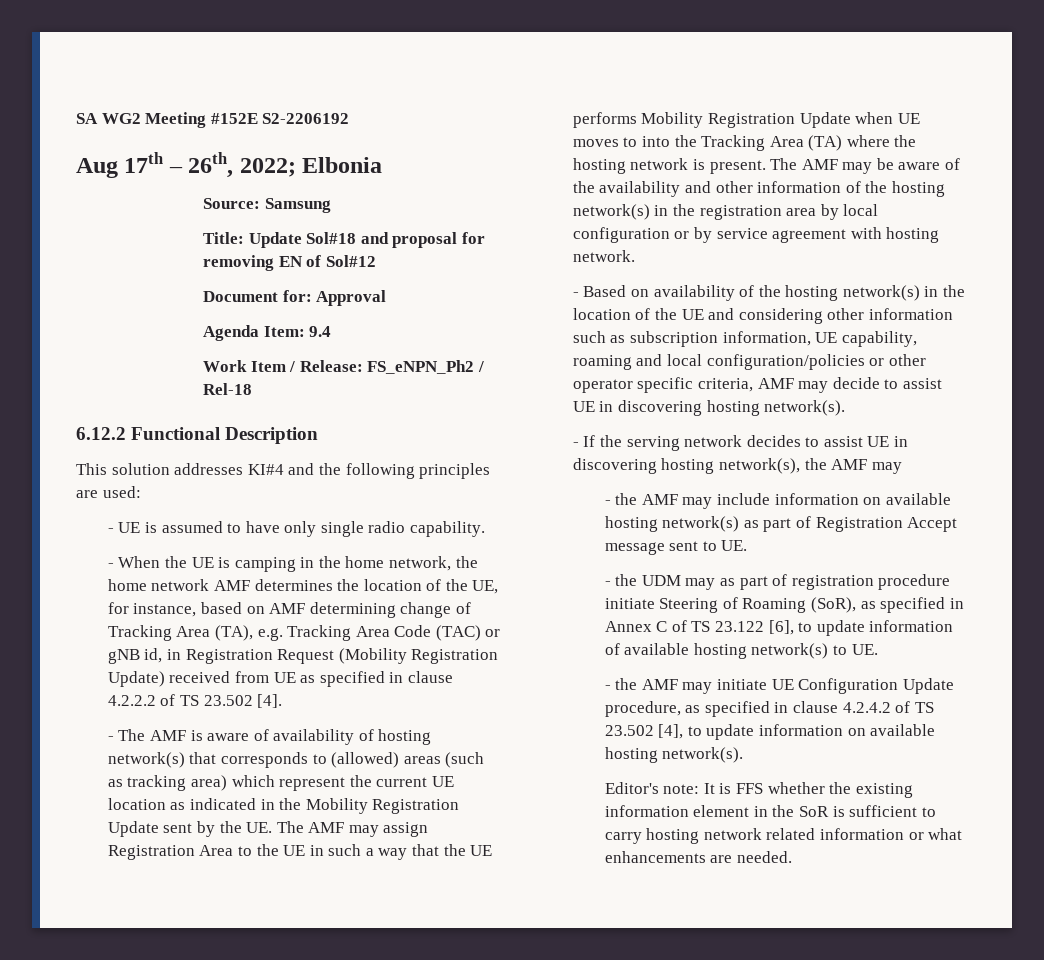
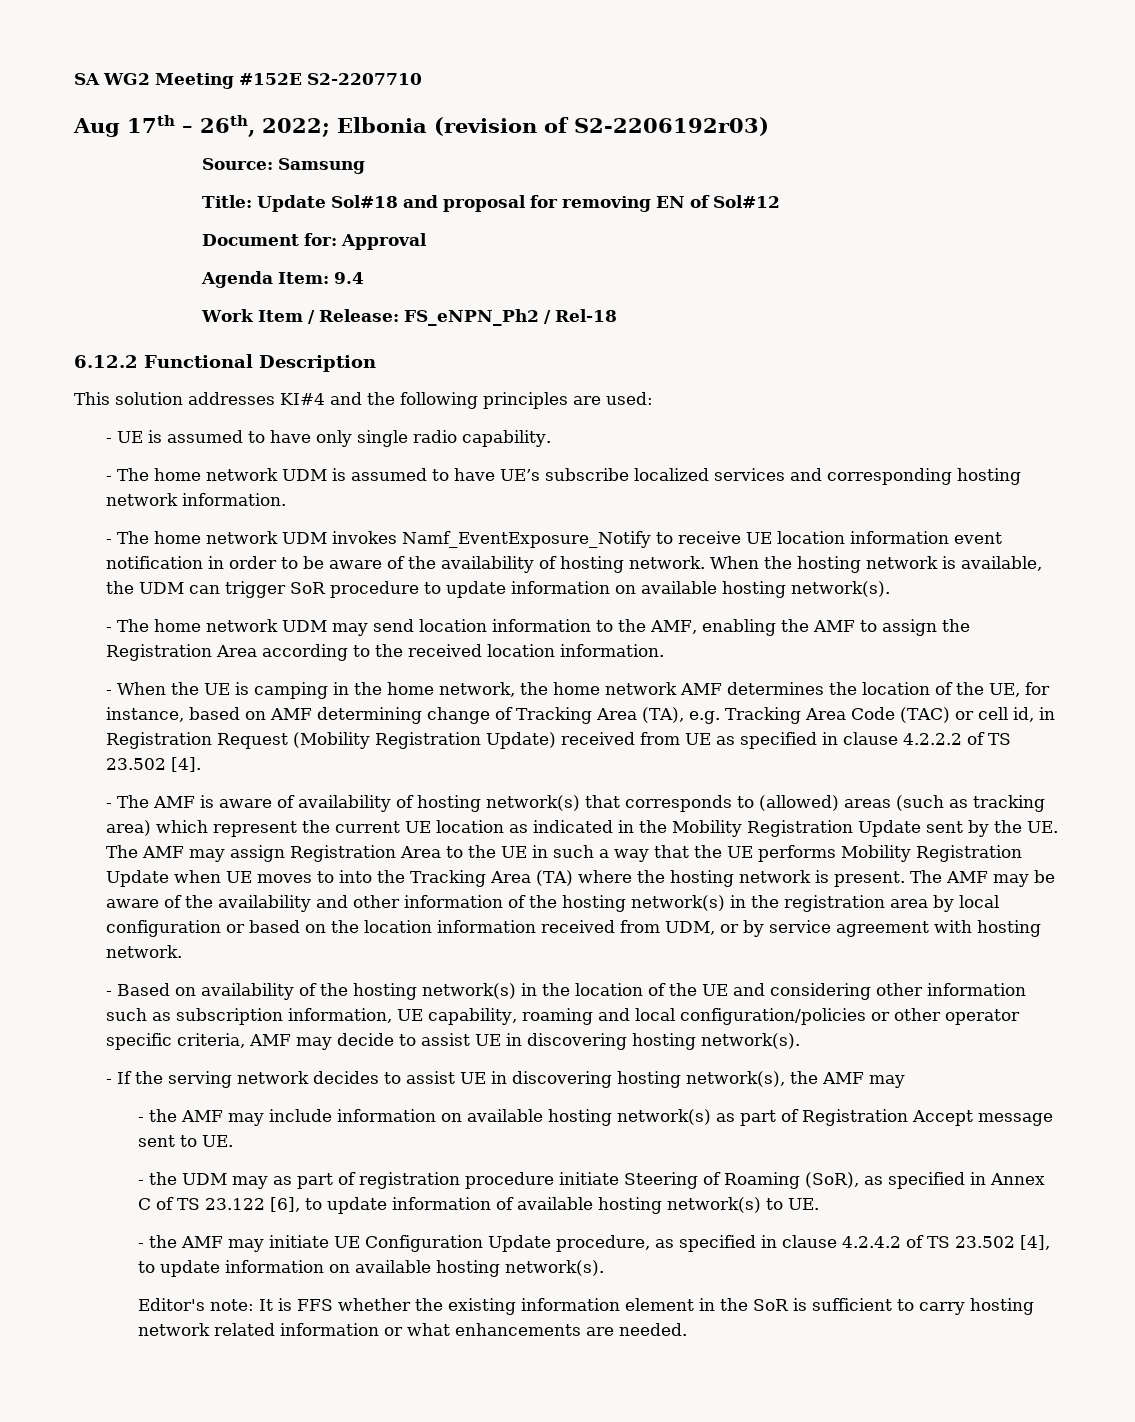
- SA WG2 Meeting #152E S2-2206192
+ SA WG2 Meeting #152E S2-2207710
- Aug 17th – 26th, 2022; Elbonia
+ Aug 17th – 26th, 2022; Elbonia (revision of S2-2206192r03)
+ - The home network UDM is assumed to have UE’s subscribe localized services and corresponding hosting network information.
+ - The home network UDM invokes Namf_EventExposure_Notify to receive UE location information event notification in order to be aware of the availability of hosting network. When the hosting network is available, the UDM can trigger SoR procedure to update information on available hosting network(s).
+ - The home network UDM may send location information to the AMF, enabling the AMF to assign the Registration Area according to the received location information.
- - When the UE is camping in the home network, the home network AMF determines the location of the UE, for instance, based on AMF determining change of Tracking Area (TA), e.g. Tracking Area Code (TAC) or gNB id, in Registration Request (Mobility Registration Update) received from UE as specified in clause 4.2.2.2 of TS 23.502 [4].
+ - When the UE is camping in the home network, the home network AMF determines the location of the UE, for instance, based on AMF determining change of Tracking Area (TA), e.g. Tracking Area Code (TAC) or cell id, in Registration Request (Mobility Registration Update) received from UE as specified in clause 4.2.2.2 of TS 23.502 [4].
- The AMF may be aware of the availability and other information of the hosting network(s) in the registration area by local configuration or by service agreement with hosting network.
+ The AMF may be aware of the availability and other information of the hosting network(s) in the registration area by local configuration or based on the location information received from UDM, or by service agreement with hosting network.

